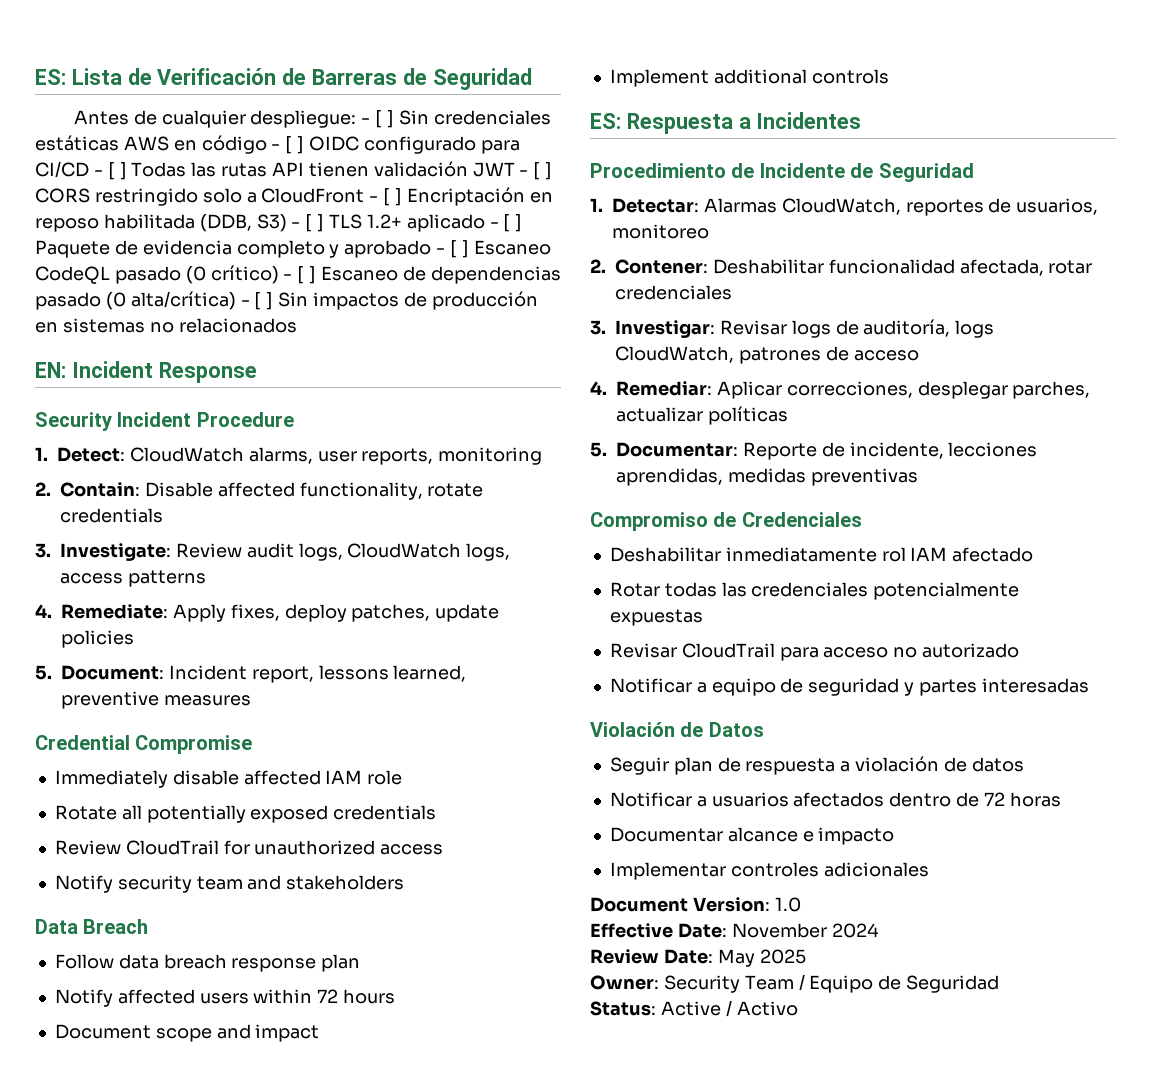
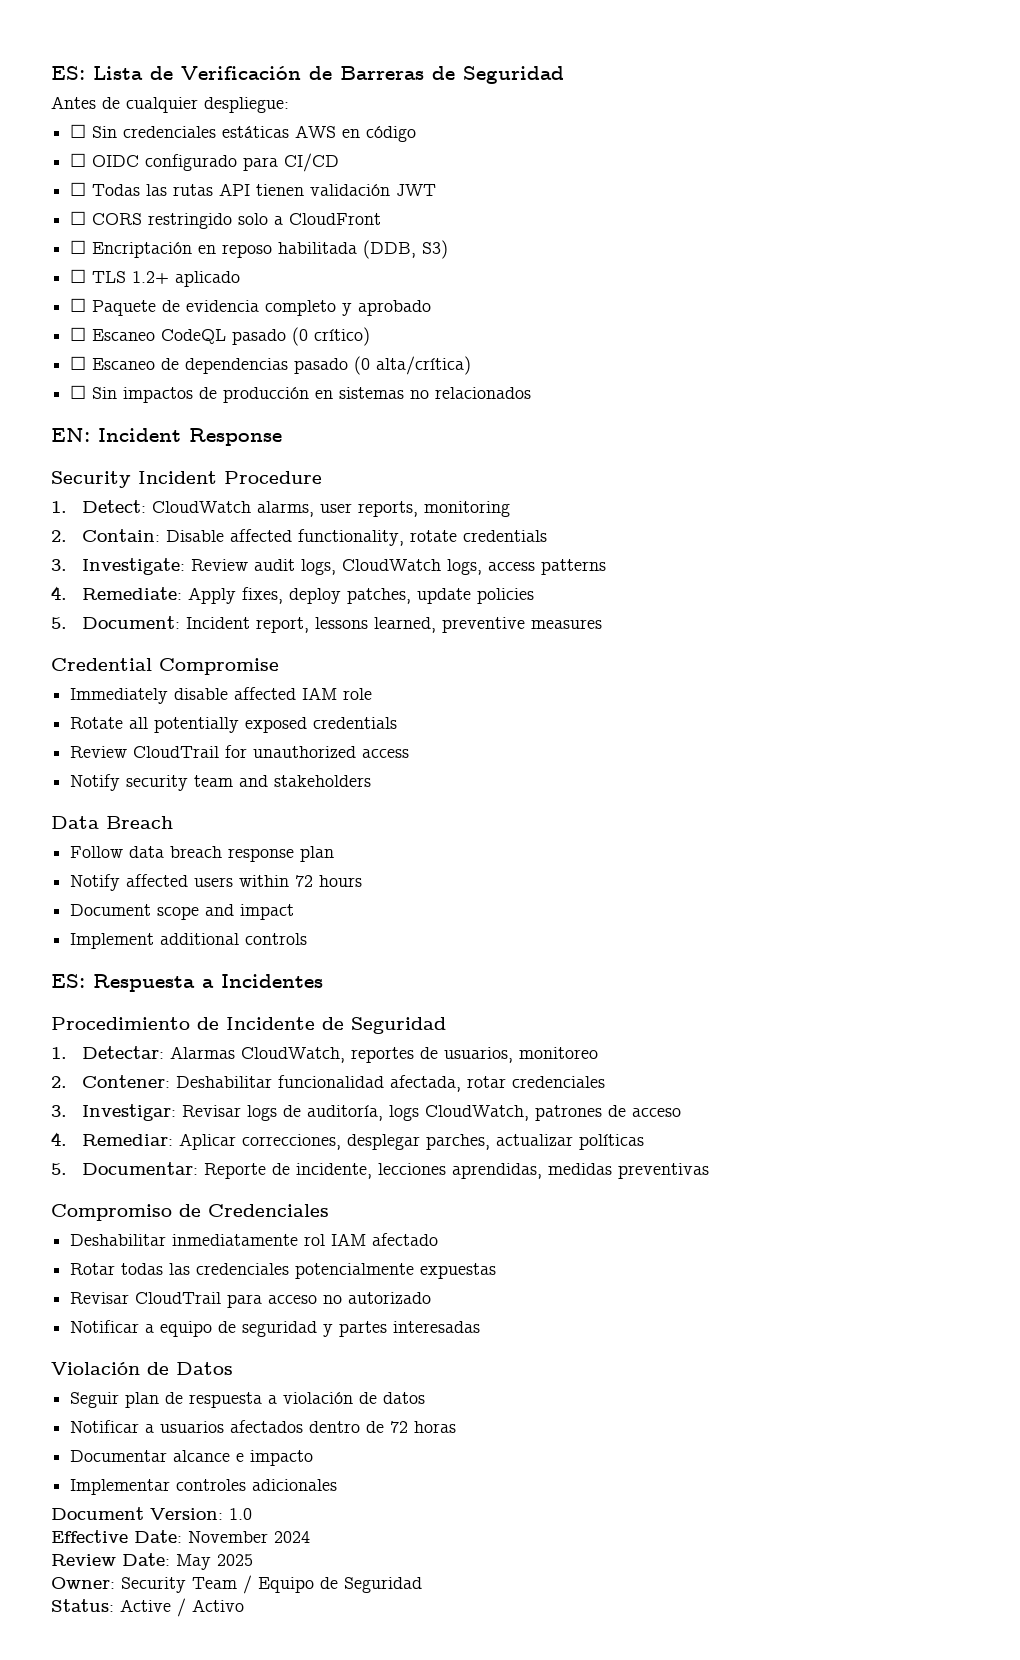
- Antes de cualquier despliegue: - [ ] Sin credenciales estáticas AWS en código - [ ] OIDC configurado para CI/CD - [ ] Todas las rutas API tienen validación JWT - [ ] CORS restringido solo a CloudFront - [ ] Encriptación en reposo habilitada (DDB, S3) - [ ] TLS 1.2+ aplicado - [ ] Paquete de evidencia completo y aprobado - [ ] Escaneo CodeQL pasado (0 crítico) - [ ] Escaneo de dependencias pasado (0 alta/crítica) - [ ] Sin impactos de producción en sistemas no relacionados
+ Antes de cualquier despliegue:
+ ☐ Sin credenciales estáticas AWS en código
+ ☐ OIDC configurado para CI/CD
+ ☐ Todas las rutas API tienen validación JWT
+ ☐ CORS restringido solo a CloudFront
+ ☐ Encriptación en reposo habilitada (DDB, S3)
+ ☐ TLS 1.2+ aplicado
+ ☐ Paquete de evidencia completo y aprobado
+ ☐ Escaneo CodeQL pasado (0 crítico)
+ ☐ Escaneo de dependencias pasado (0 alta/crítica)
+ ☐ Sin impactos de producción en sistemas no relacionados

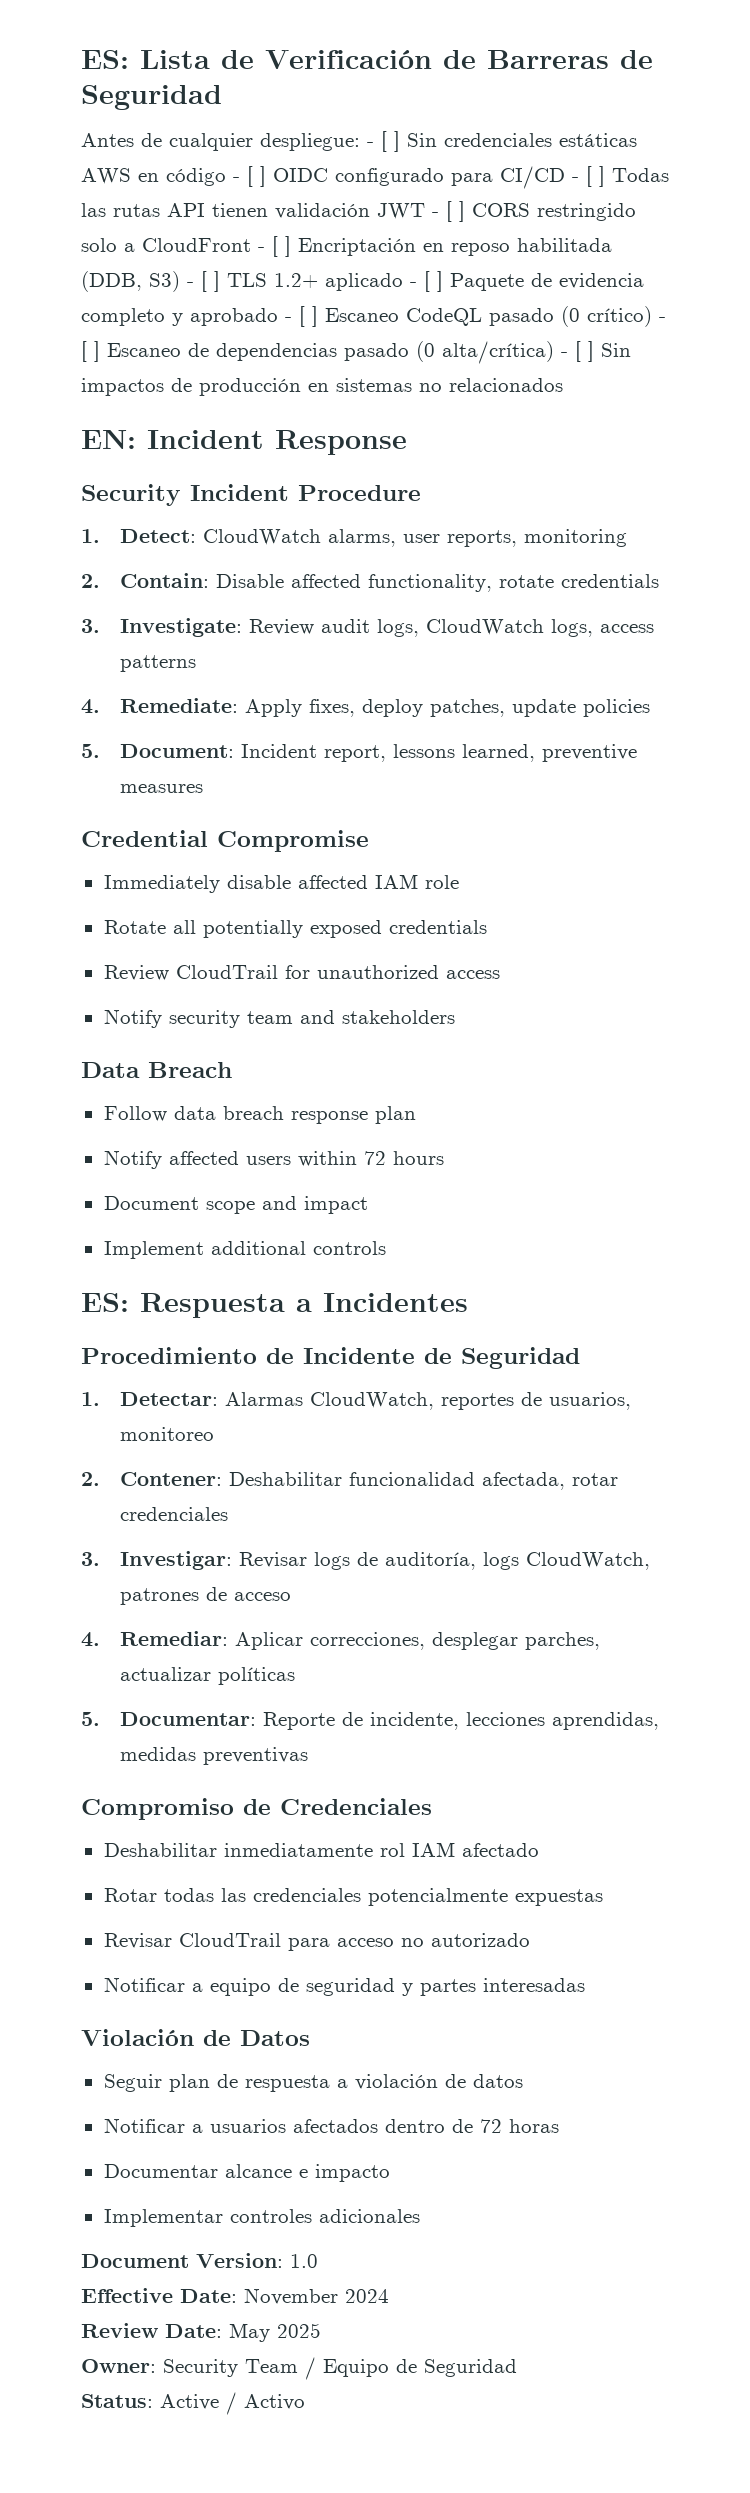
- Antes de cualquier despliegue:
- ☐ Sin credenciales estáticas AWS en código
- ☐ OIDC configurado para CI/CD
- ☐ Todas las rutas API tienen validación JWT
- ☐ CORS restringido solo a CloudFront
- ☐ Encriptación en reposo habilitada (DDB, S3)
- ☐ TLS 1.2+ aplicado
- ☐ Paquete de evidencia completo y aprobado
- ☐ Escaneo CodeQL pasado (0 crítico)
- ☐ Escaneo de dependencias pasado (0 alta/crítica)
- ☐ Sin impactos de producción en sistemas no relacionados
+ Antes de cualquier despliegue: - [ ] Sin credenciales estáticas AWS en código - [ ] OIDC configurado para CI/CD - [ ] Todas las rutas API tienen validación JWT - [ ] CORS restringido solo a CloudFront - [ ] Encriptación en reposo habilitada (DDB, S3) - [ ] TLS 1.2+ aplicado - [ ] Paquete de evidencia completo y aprobado - [ ] Escaneo CodeQL pasado (0 crítico) - [ ] Escaneo de dependencias pasado (0 alta/crítica) - [ ] Sin impactos de producción en sistemas no relacionados

